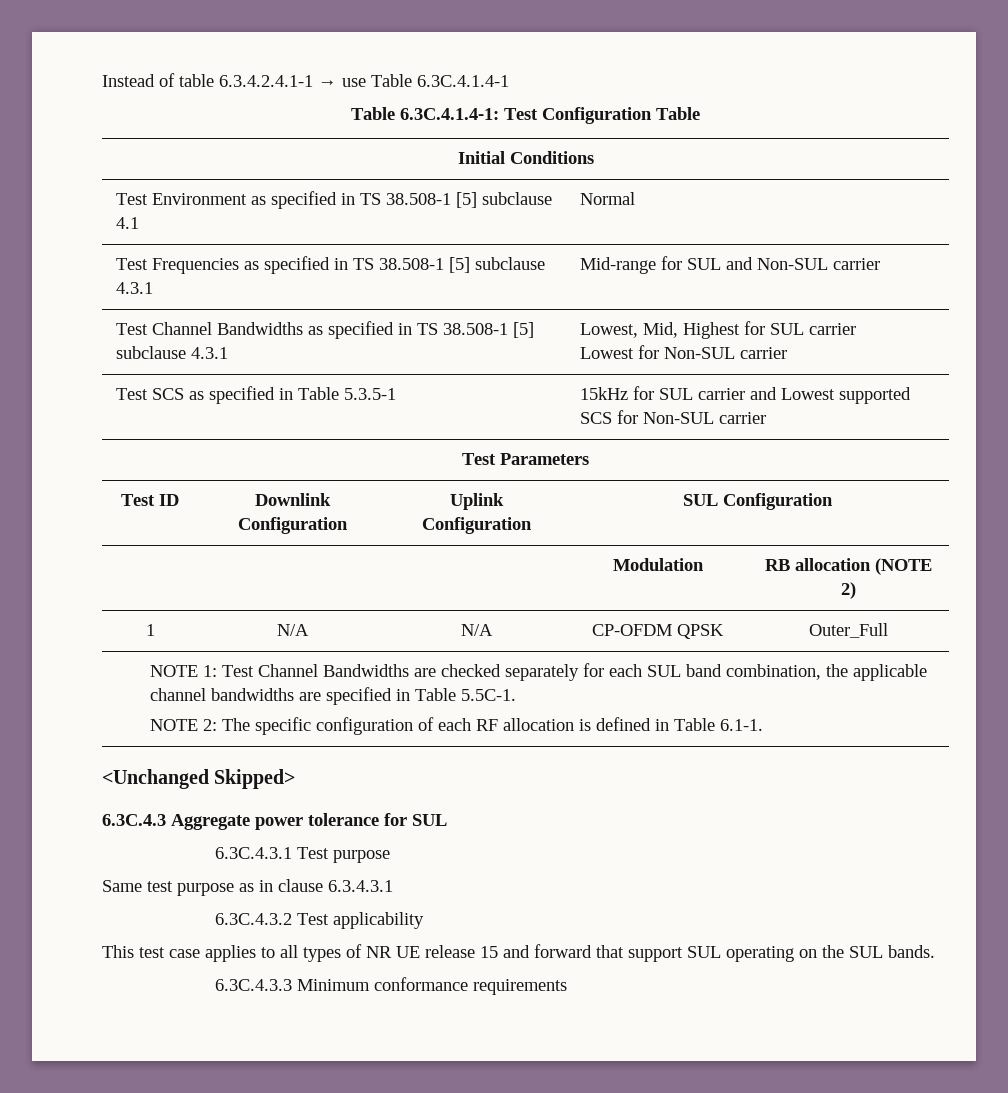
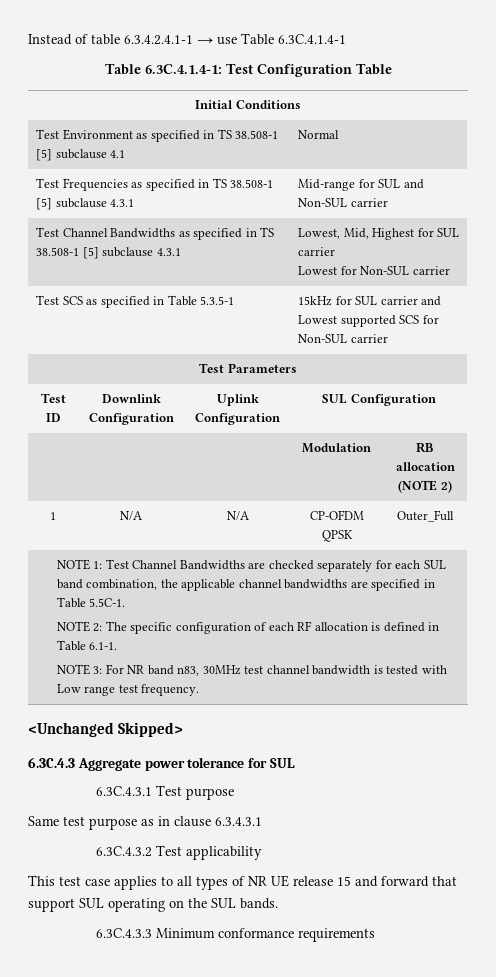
+ NOTE 3: For NR band n83, 30MHz test channel bandwidth is tested with Low range test frequency.

